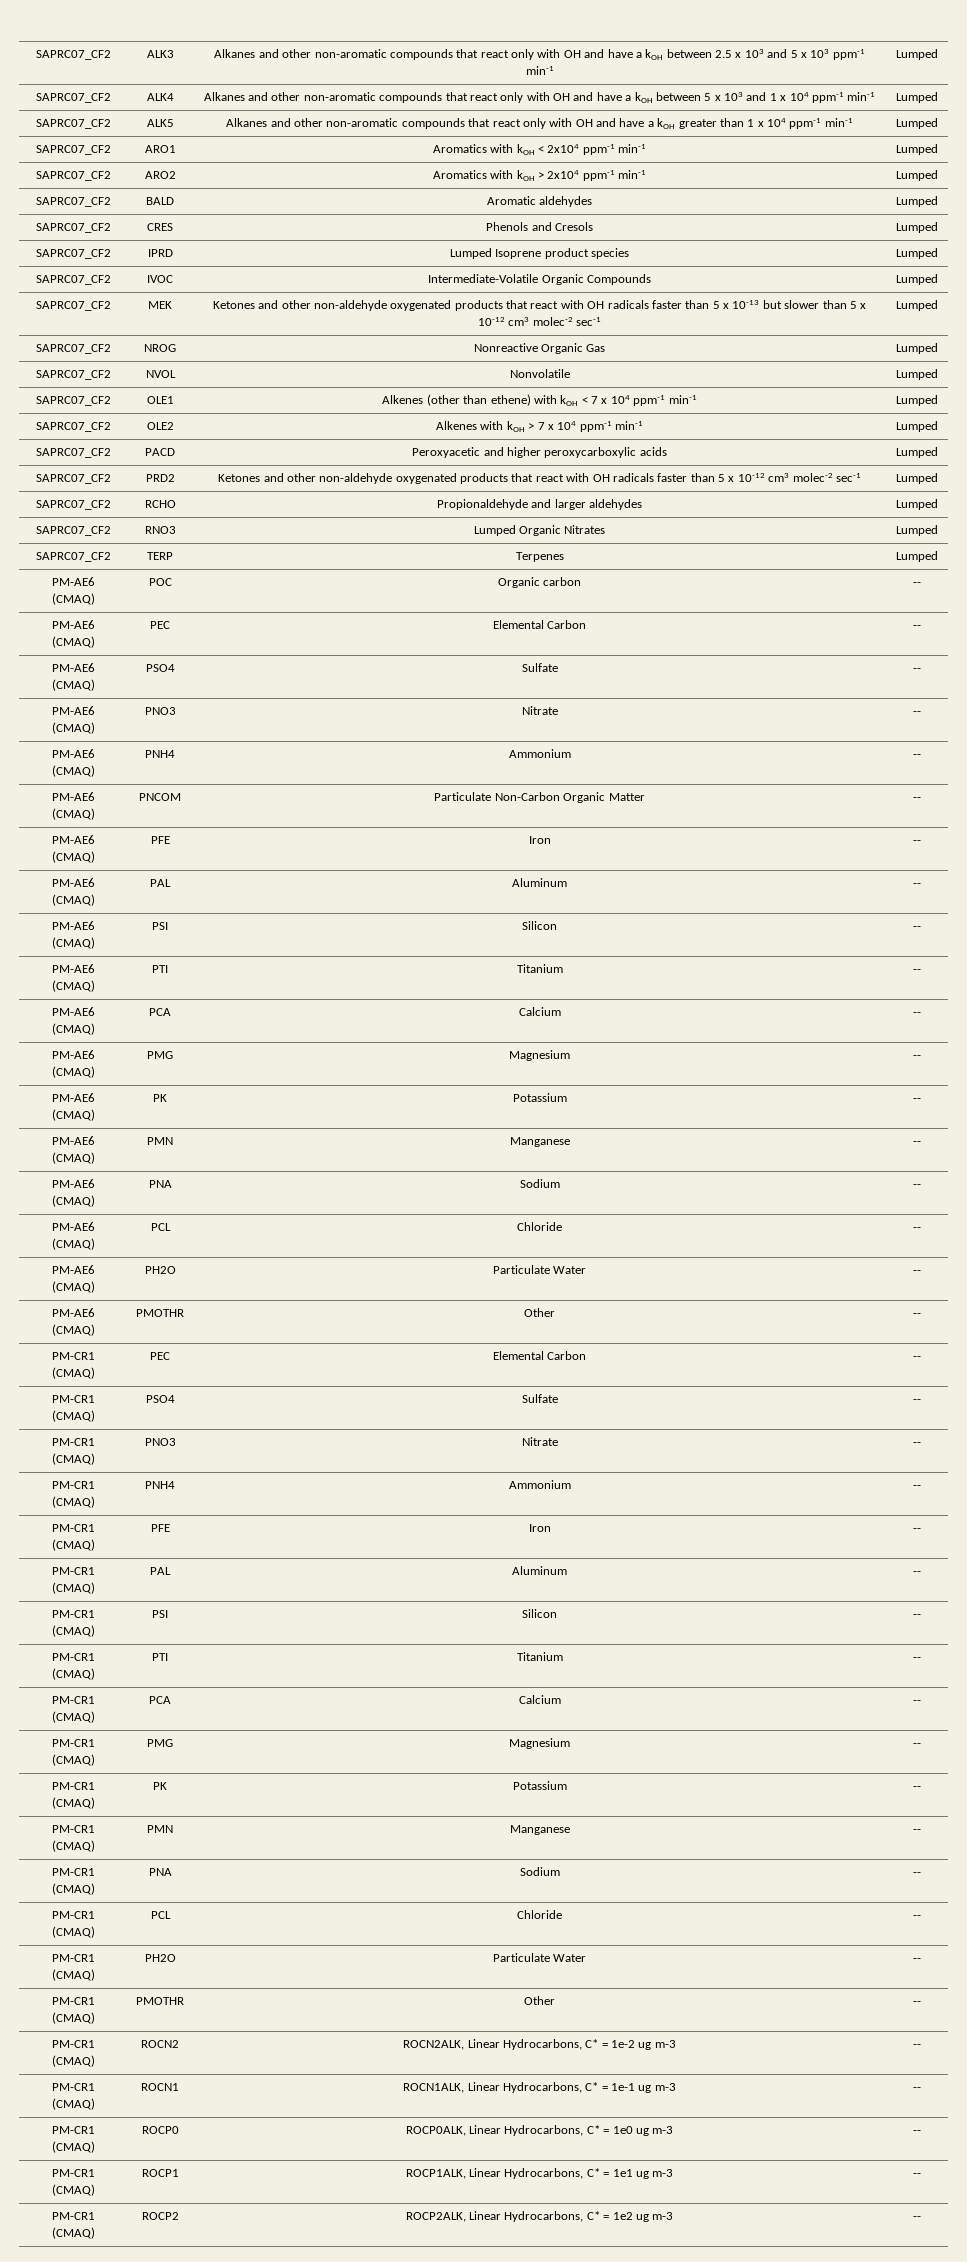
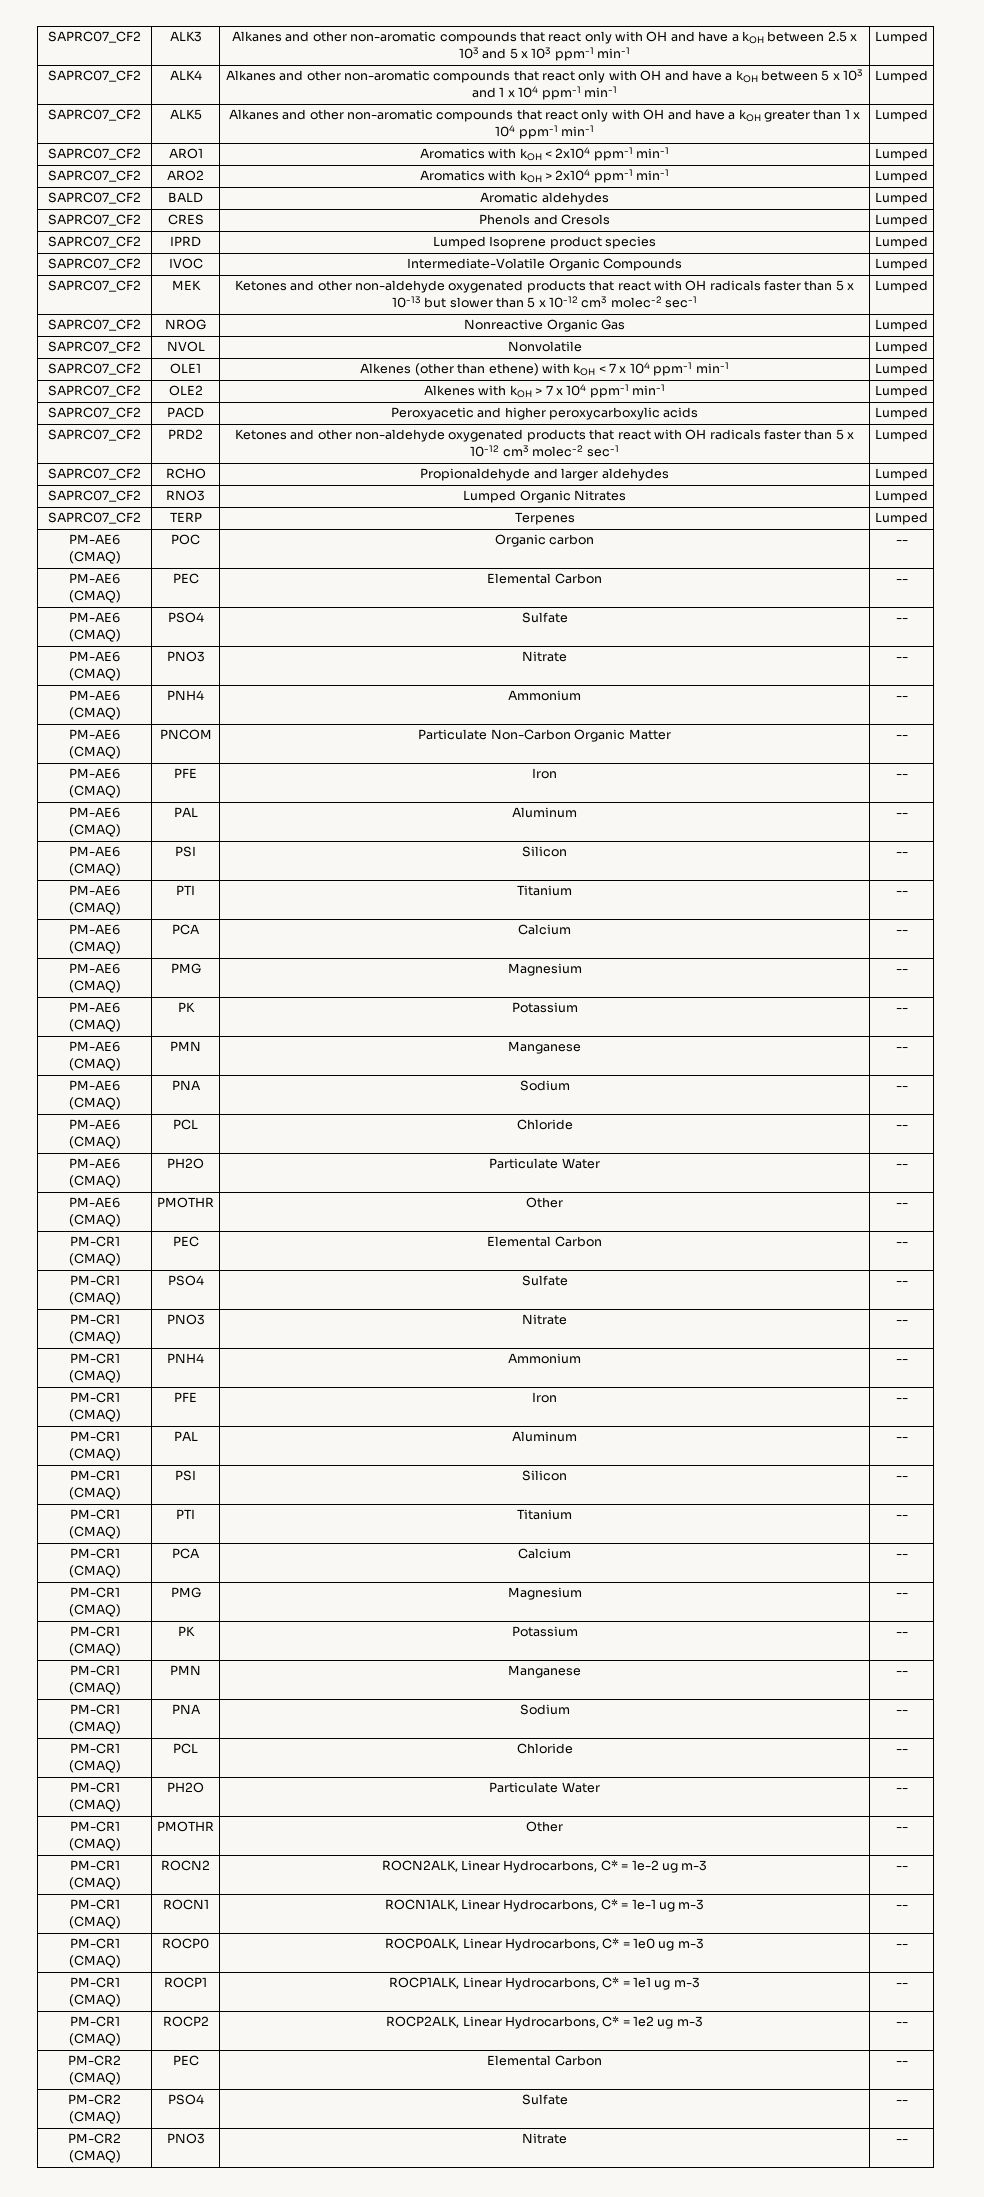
+ PM-CR2 (CMAQ) | PEC | Elemental Carbon | --
+ PM-CR2 (CMAQ) | PSO4 | Sulfate | --
+ PM-CR2 (CMAQ) | PNO3 | Nitrate | --

